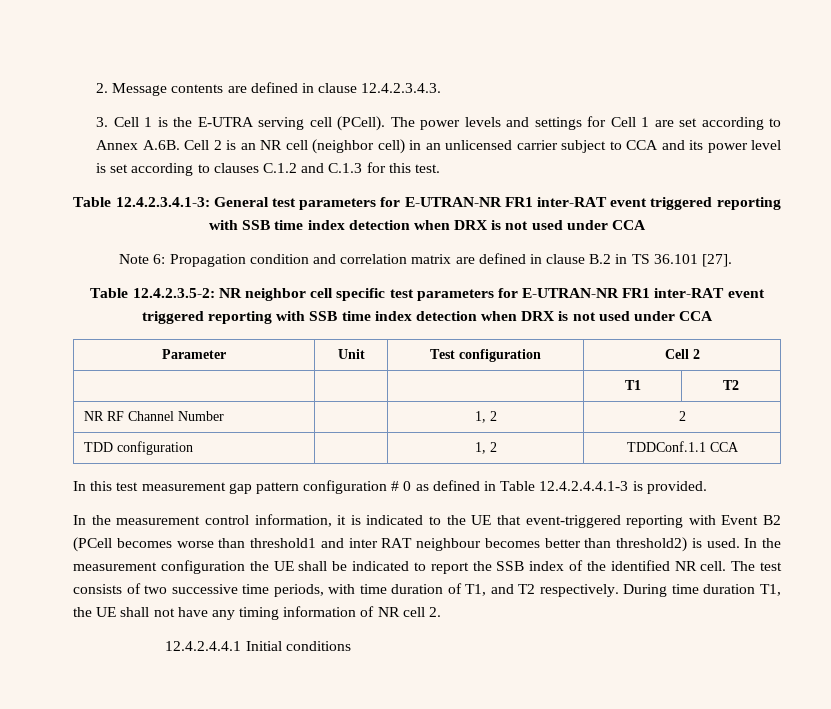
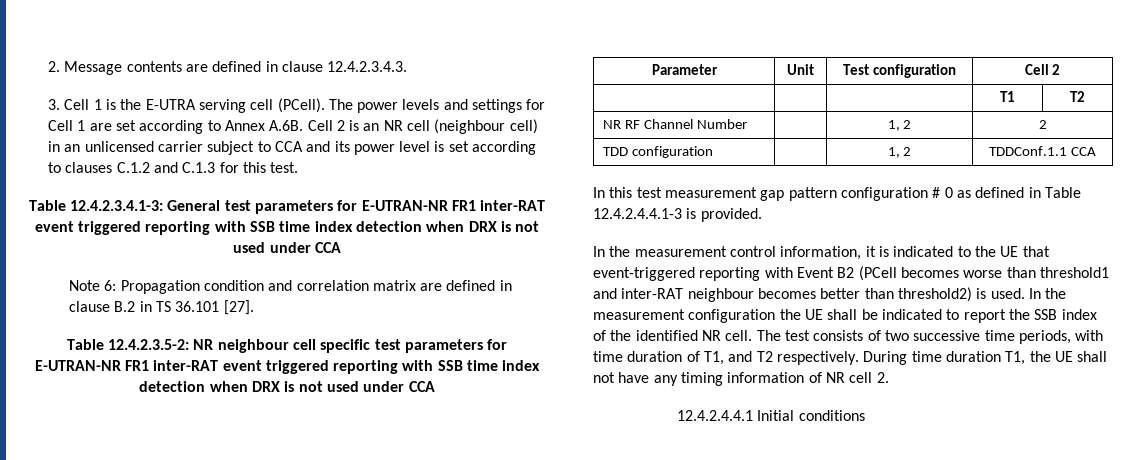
- The power levels and settings for Cell 1 are set according to Annex A.6B. Cell 2 is an NR cell (neighbor cell) in an unlicensed carrier subject to CCA and its power level is set according to clauses C.1.2 and C.1.3 for this test.
+ The power levels and settings for Cell 1 are set according to Annex A.6B. Cell 2 is an NR cell (neighbour cell) in an unlicensed carrier subject to CCA and its power level is set according to clauses C.1.2 and C.1.3 for this test.
- Table 12.4.2.3.5-2: NR neighbor cell specific test parameters for E-UTRAN-NR FR1 inter-RAT event triggered reporting with SSB time index detection when DRX is not used under CCA
+ Table 12.4.2.3.5-2: NR neighbour cell specific test parameters for E-UTRAN-NR FR1 inter-RAT event triggered reporting with SSB time index detection when DRX is not used under CCA
- In the measurement control information, it is indicated to the UE that event-triggered reporting with Event B2 (PCell becomes worse than threshold1 and inter RAT neighbour becomes better than threshold2) is used.
+ In the measurement control information, it is indicated to the UE that event-triggered reporting with Event B2 (PCell becomes worse than threshold1 and inter-RAT neighbour becomes better than threshold2) is used.

